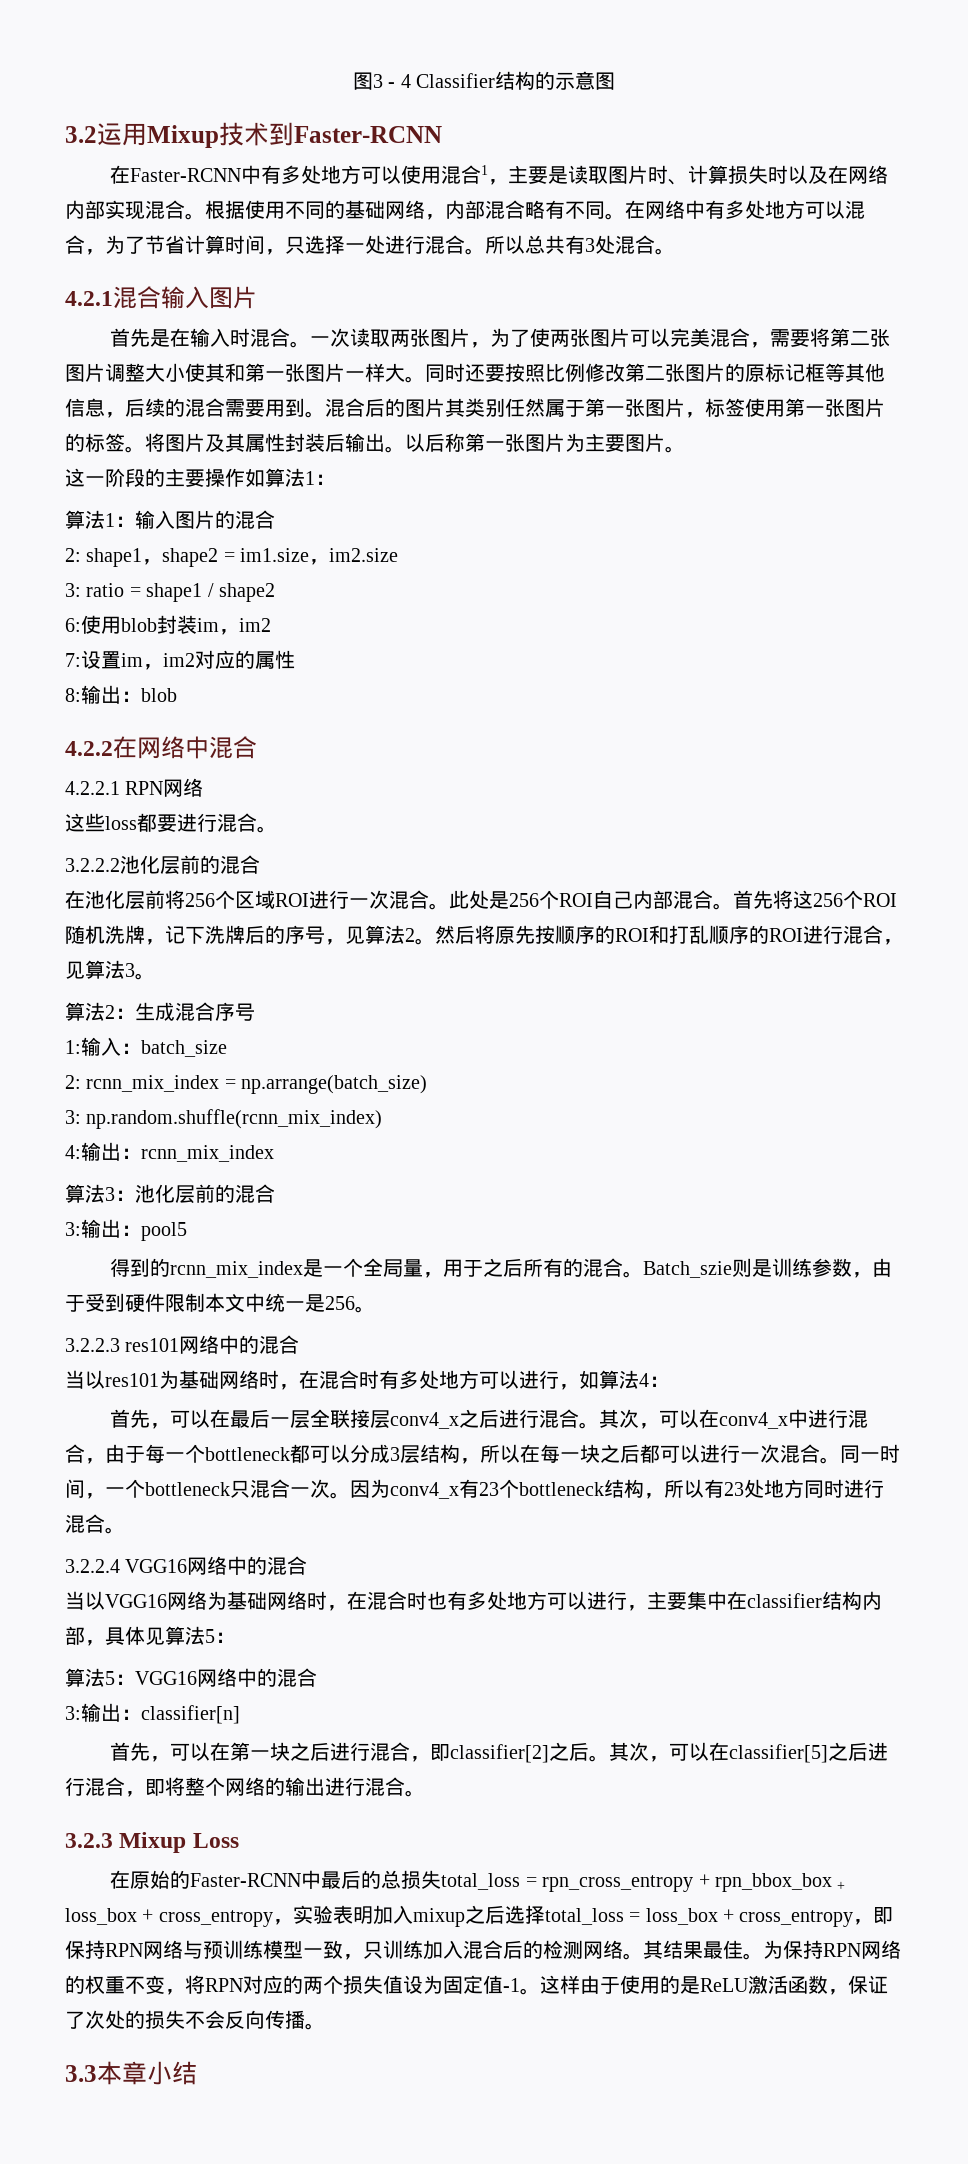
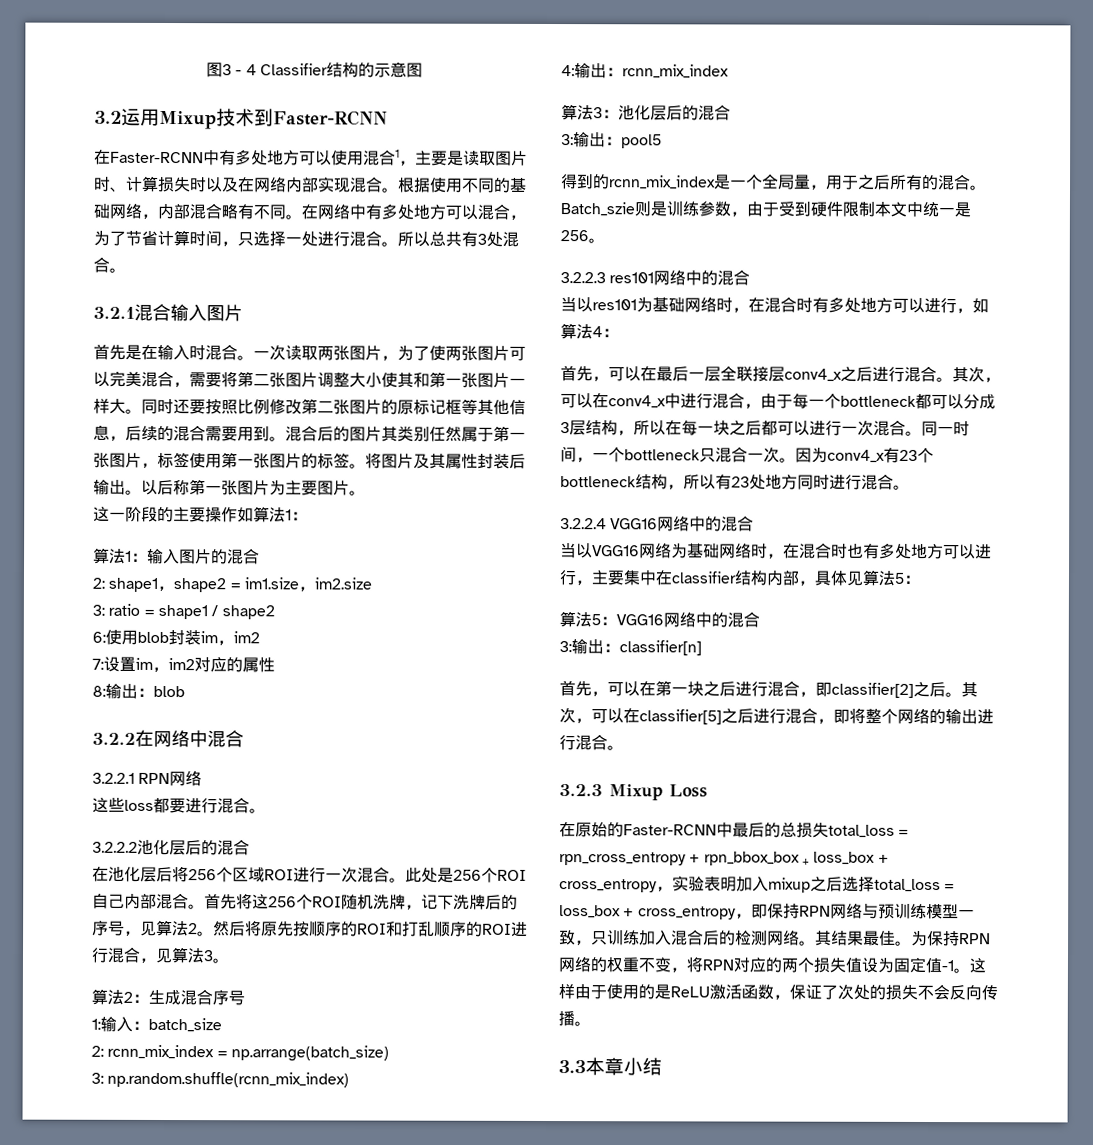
- 4.2.1混合输入图片
+ 3.2.1混合输入图片
- 4.2.2在网络中混合
+ 3.2.2在网络中混合
- 4.2.2.1 RPN网络
+ 3.2.2.1 RPN网络
- 3.2.2.2池化层前的混合
+ 3.2.2.2池化层后的混合
- 在池化层前将256个区域ROI进行一次混合。
+ 在池化层后将256个区域ROI进行一次混合。
- 算法3：池化层前的混合
+ 算法3：池化层后的混合

